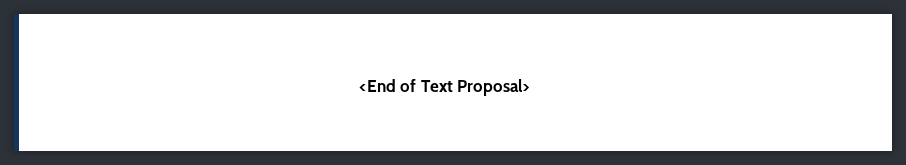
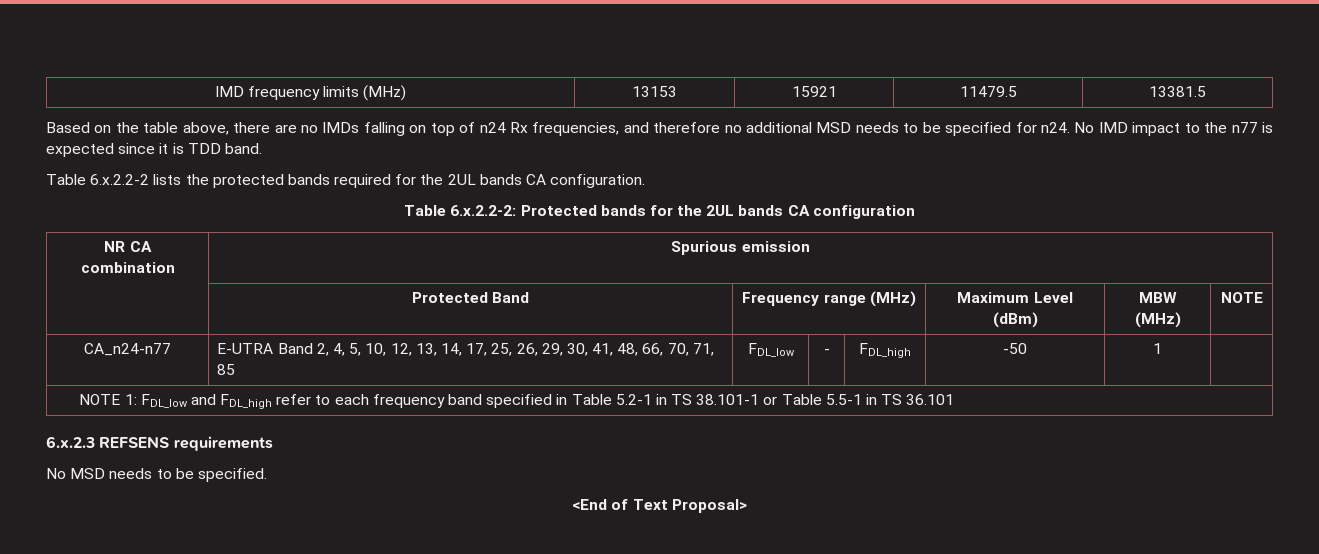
+ IMD frequency limits (MHz) | 13153 | 15921 | 11479.5 | 13381.5
+ Based on the table above, there are no IMDs falling on top of n24 Rx frequencies, and therefore no additional MSD needs to be specified for n24. No IMD impact to the n77 is expected since it is TDD band.
+ Table 6.x.2.2-2 lists the protected bands required for the 2UL bands CA configuration.
+ Table 6.x.2.2-2: Protected bands for the 2UL bands CA configuration
+ NR CA combination | Spurious emission
+ | Protected Band | Frequency range (MHz) | Maximum Level (dBm) | MBW (MHz) | NOTE
+ CA_n24-n77 | E-UTRA Band 2, 4, 5, 10, 12, 13, 14, 17, 25, 26, 29, 30, 41, 48, 66, 70, 71, 85 | FDL_low | - | FDL_high | -50 | 1 |
+ NOTE 1: FDL_low and FDL_high refer to each frequency band specified in Table 5.2-1 in TS 38.101-1 or Table 5.5-1 in TS 36.101
+ 6.x.2.3 REFSENS requirements
+ No MSD needs to be specified.

